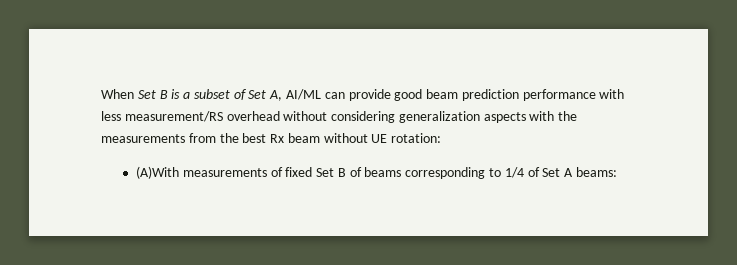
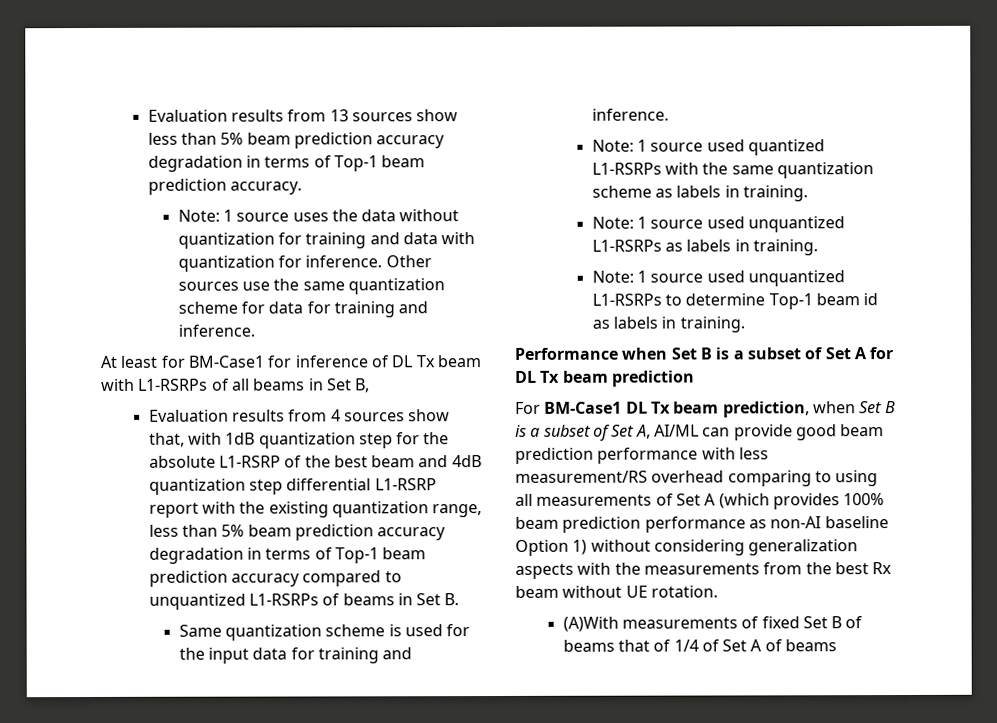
- When Set B is a subset of Set A, AI/ML can provide good beam prediction performance with less measurement/RS overhead without considering generalization aspects with the measurements from the best Rx beam without UE rotation:
+ Evaluation results from 13 sources show less than 5% beam prediction accuracy degradation in terms of Top-1 beam prediction accuracy.
+ Note: 1 source uses the data without quantization for training and data with quantization for inference. Other sources use the same quantization scheme for data for training and inference.
+ At least for BM-Case1 for inference of DL Tx beam with L1-RSRPs of all beams in Set B,
+ Evaluation results from 4 sources show that, with 1dB quantization step for the absolute L1-RSRP of the best beam and 4dB quantization step differential L1-RSRP report with the existing quantization range, less than 5% beam prediction accuracy degradation in terms of Top-1 beam prediction accuracy compared to unquantized L1-RSRPs of beams in Set B.
+ Same quantization scheme is used for the input data for training and inference.
+ Note: 1 source used quantized L1-RSRPs with the same quantization scheme as labels in training.
+ Note: 1 source used unquantized L1-RSRPs as labels in training.
+ Note: 1 source used unquantized L1-RSRPs to determine Top-1 beam id as labels in training.
+ Performance when Set B is a subset of Set A for DL Tx beam prediction
+ For BM-Case1 DL Tx beam prediction, when Set B is a subset of Set A, AI/ML can provide good beam prediction performance with less measurement/RS overhead comparing to using all measurements of Set A (which provides 100% beam prediction performance as non-AI baseline Option 1) without considering generalization aspects with the measurements from the best Rx beam without UE rotation.
- (A)With measurements of fixed Set B of beams corresponding to 1/4 of Set A beams:
+ (A)With measurements of fixed Set B of beams that of 1/4 of Set A of beams

